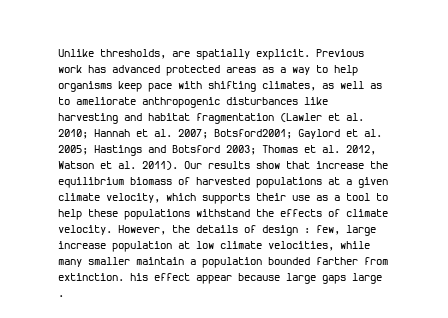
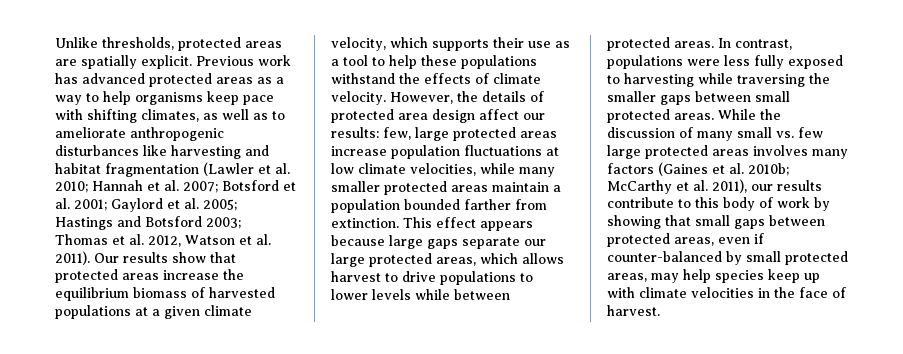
- Unlike thresholds, are spatially explicit.
+ Unlike thresholds, protected areas are spatially explicit.
- Previous work has advanced protected areas as a way to help organisms keep pace with shifting climates, as well as to ameliorate anthropogenic disturbances like harvesting and habitat fragmentation (Lawler et al. 2010; Hannah et al. 2007; Botsford2001; Gaylord et al. 2005; Hastings and Botsford 2003; Thomas et al. 2012, Watson et al. 2011).
+ Previous work has advanced protected areas as a way to help organisms keep pace with shifting climates, as well as to ameliorate anthropogenic disturbances like harvesting and habitat fragmentation (Lawler et al. 2010; Hannah et al. 2007; Botsford et al. 2001; Gaylord et al. 2005; Hastings and Botsford 2003; Thomas et al. 2012, Watson et al. 2011).
- Our results show that increase the equilibrium biomass of harvested populations at a given climate velocity, which supports their use as a tool to help these populations withstand the effects of climate velocity.
+ Our results show that protected areas increase the equilibrium biomass of harvested populations at a given climate velocity, which supports their use as a tool to help these populations withstand the effects of climate velocity.
- However, the details of design : few, large increase population at low climate velocities, while many smaller maintain a population bounded farther from extinction. his effect appear because large gaps large .
+ However, the details of protected area design affect our results: few, large protected areas increase population fluctuations at low climate velocities, while many smaller protected areas maintain a population bounded farther from extinction. This effect appears because large gaps separate our large protected areas, which allows harvest to drive populations to lower levels while between protected areas. In contrast, populations were less fully exposed to harvesting while traversing the smaller gaps between small protected areas. While the discussion of many small vs. few large protected areas involves many factors (Gaines et al. 2010b; McCarthy et al. 2011), our results contribute to this body of work by showing that small gaps between protected areas, even if counter-balanced by small protected areas, may help species keep up with climate velocities in the face of harvest.

